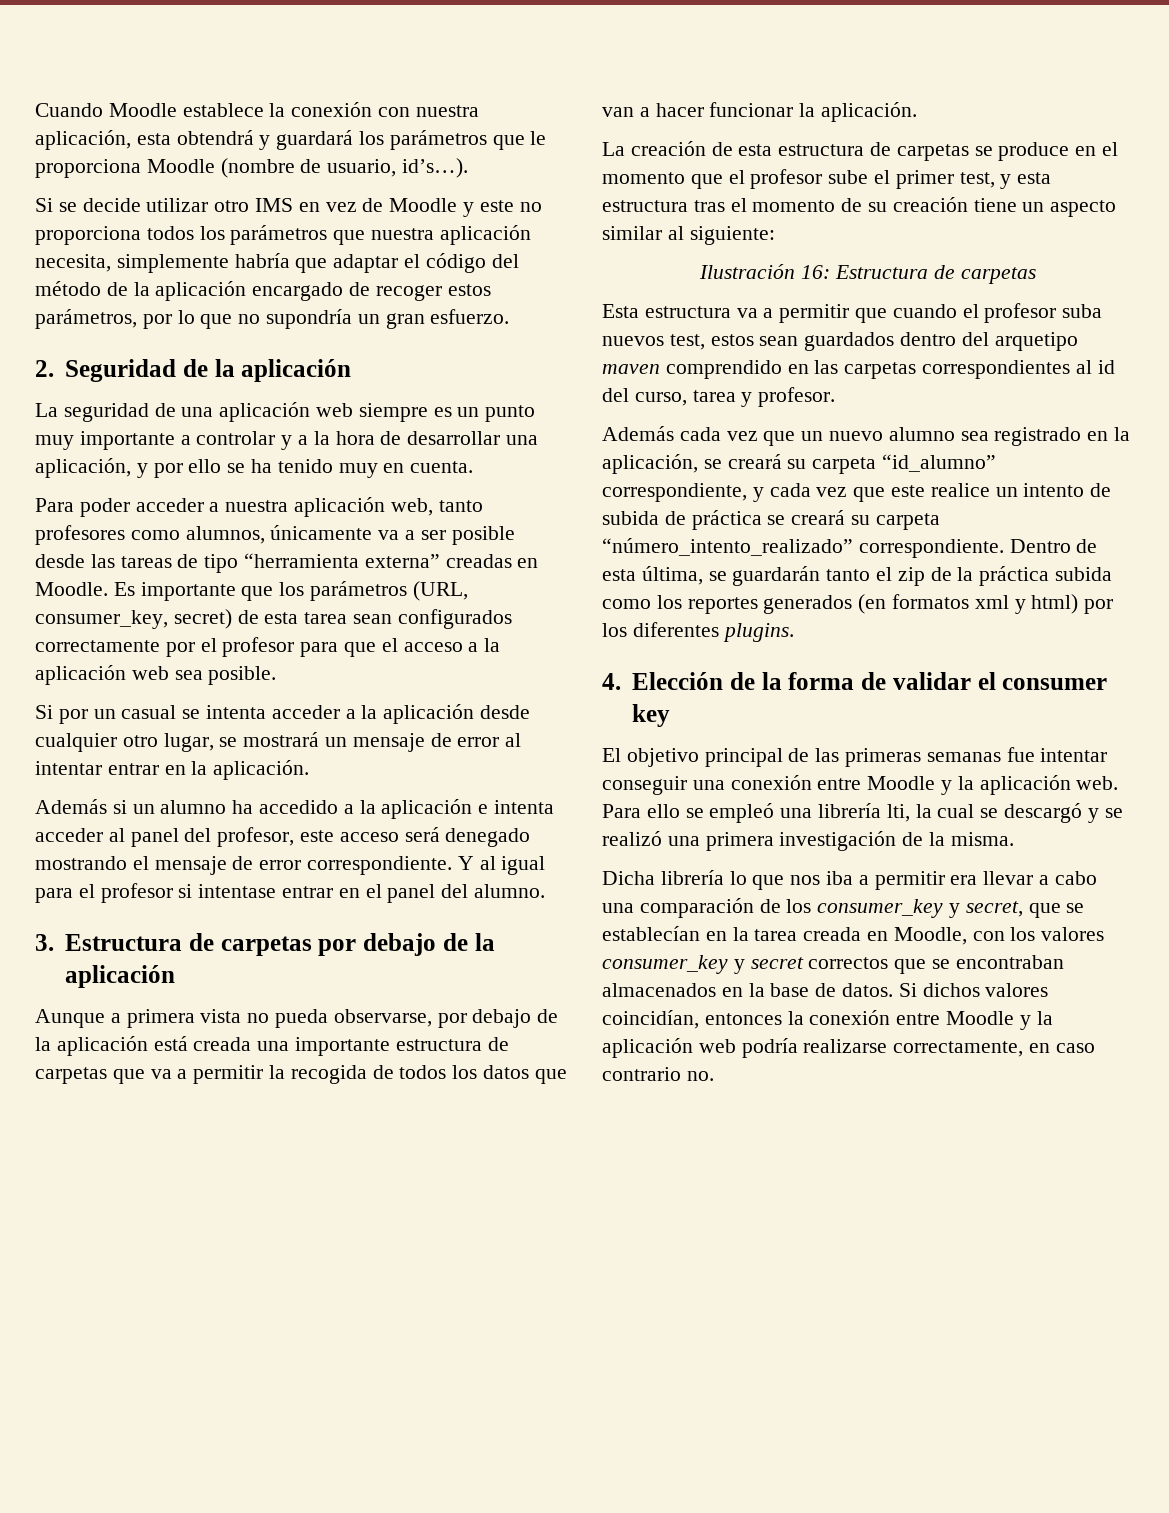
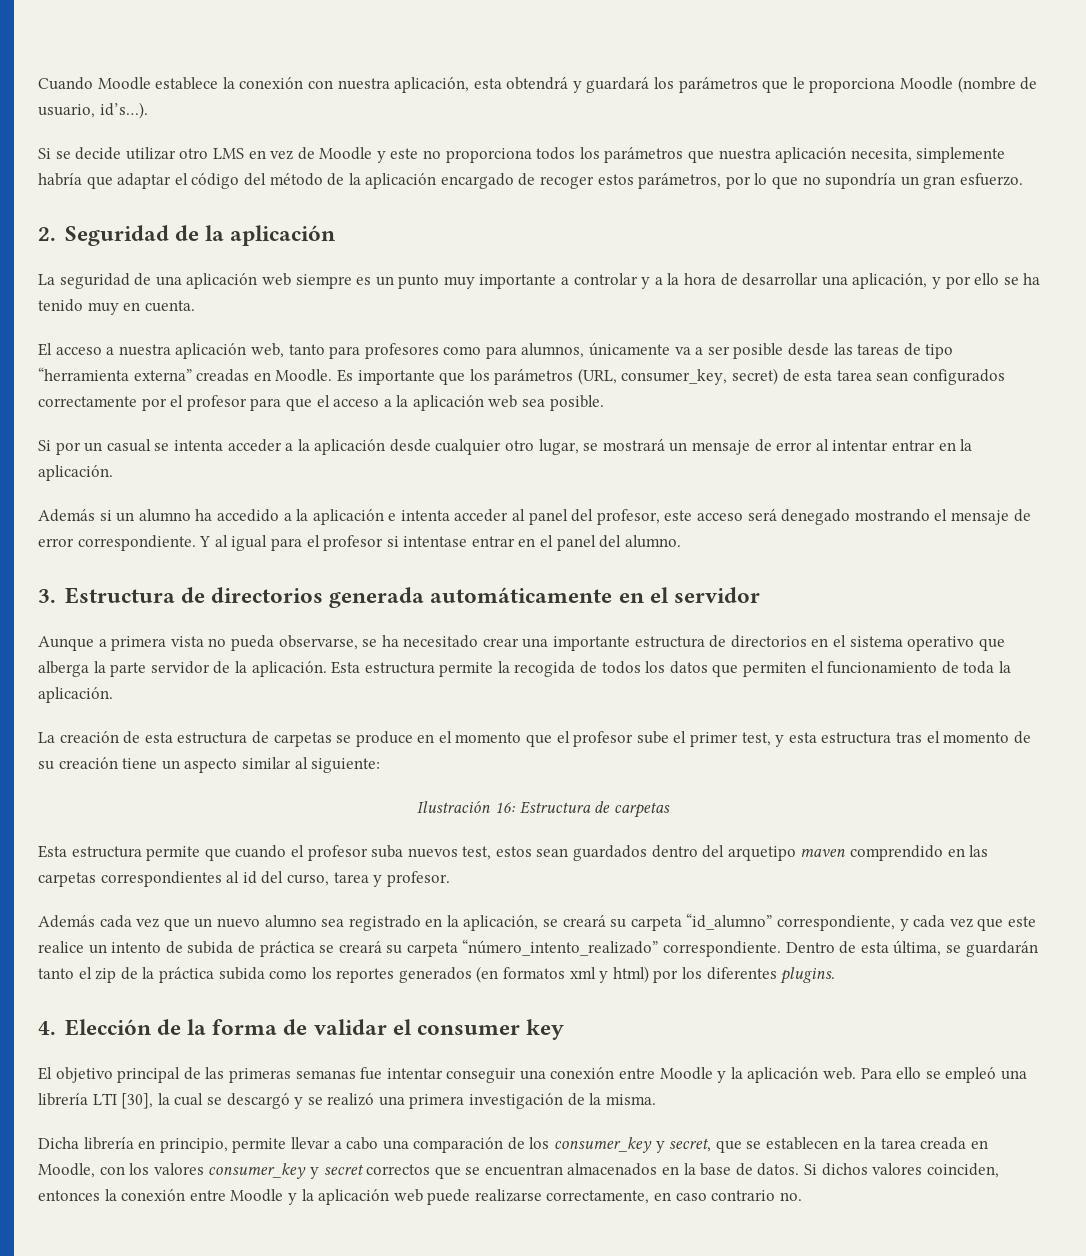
- Si se decide utilizar otro IMS en vez de Moodle y este no proporciona todos los parámetros que nuestra aplicación necesita, simplemente habría que adaptar el código del método de la aplicación encargado de recoger estos parámetros, por lo que no supondría un gran esfuerzo.
+ Si se decide utilizar otro LMS en vez de Moodle y este no proporciona todos los parámetros que nuestra aplicación necesita, simplemente habría que adaptar el código del método de la aplicación encargado de recoger estos parámetros, por lo que no supondría un gran esfuerzo.
- Para poder acceder a nuestra aplicación web, tanto profesores como alumnos, únicamente va a ser posible desde las tareas de tipo “herramienta externa” creadas en Moodle.
+ El acceso a nuestra aplicación web, tanto para profesores como para alumnos, únicamente va a ser posible desde las tareas de tipo “herramienta externa” creadas en Moodle.
- 3. Estructura de carpetas por debajo de la aplicación
+ 3. Estructura de directorios generada automáticamente en el servidor
- Aunque a primera vista no pueda observarse, por debajo de la aplicación está creada una importante estructura de carpetas que va a permitir la recogida de todos los datos que van a hacer funcionar la aplicación.
+ Aunque a primera vista no pueda observarse, se ha necesitado crear una importante estructura de directorios en el sistema operativo que alberga la parte servidor de la aplicación. Esta estructura permite la recogida de todos los datos que permiten el funcionamiento de toda la aplicación.
- Esta estructura va a permitir que cuando el profesor suba nuevos test, estos sean guardados dentro del arquetipo maven comprendido en las carpetas correspondientes al id del curso, tarea y profesor.
+ Esta estructura permite que cuando el profesor suba nuevos test, estos sean guardados dentro del arquetipo maven comprendido en las carpetas correspondientes al id del curso, tarea y profesor.
- Para ello se empleó una librería lti, la cual se descargó y se realizó una primera investigación de la misma.
+ Para ello se empleó una librería LTI [30], la cual se descargó y se realizó una primera investigación de la misma.
- Dicha librería lo que nos iba a permitir era llevar a cabo una comparación de los consumer_key y secret, que se establecían en la tarea creada en Moodle, con los valores consumer_key y secret correctos que se encontraban almacenados en la base de datos.
+ Dicha librería en principio, permite llevar a cabo una comparación de los consumer_key y secret, que se establecen en la tarea creada en Moodle, con los valores consumer_key y secret correctos que se encuentran almacenados en la base de datos.
- Si dichos valores coincidían, entonces la conexión entre Moodle y la aplicación web podría realizarse correctamente, en caso contrario no.
+ Si dichos valores coinciden, entonces la conexión entre Moodle y la aplicación web puede realizarse correctamente, en caso contrario no.

